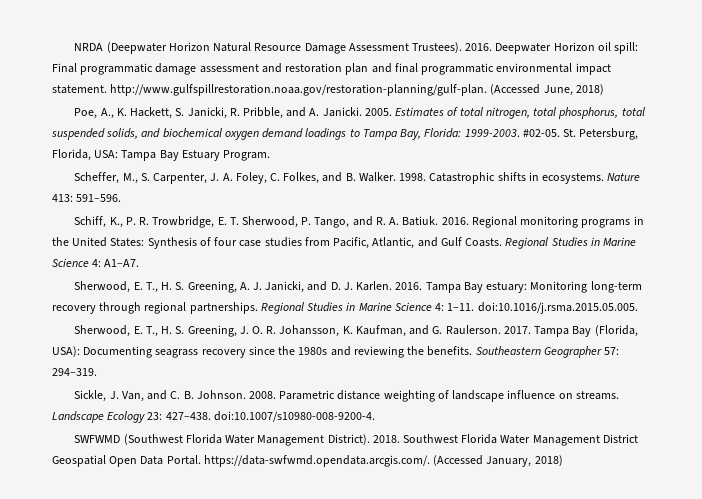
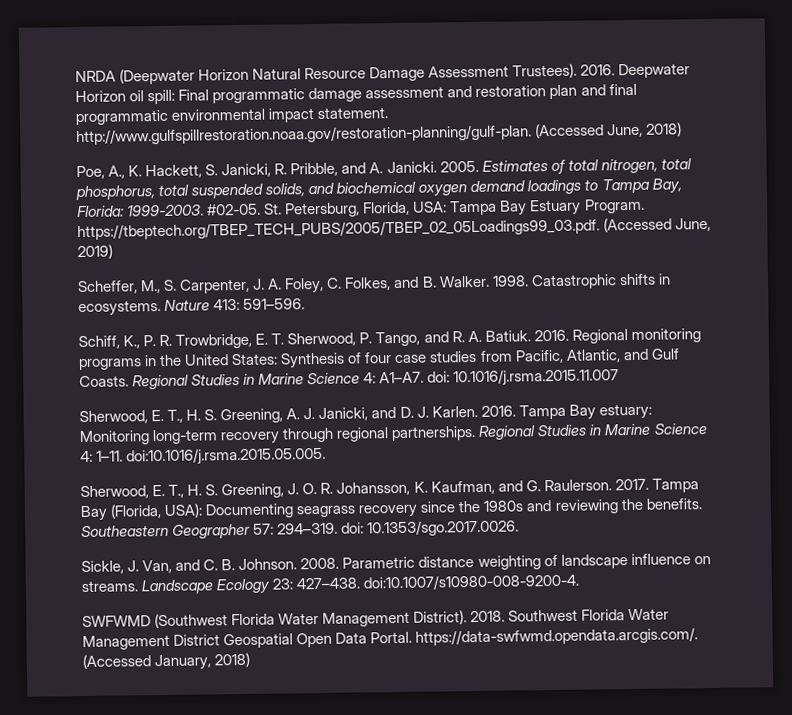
- St. Petersburg, Florida, USA: Tampa Bay Estuary Program.
+ St. Petersburg, Florida, USA: Tampa Bay Estuary Program. https://tbeptech.org/TBEP_TECH_PUBS/2005/TBEP_02_05Loadings99_03.pdf. (Accessed June, 2019)
- Regional Studies in Marine Science 4: A1–A7.
+ Regional Studies in Marine Science 4: A1–A7. doi: 10.1016/j.rsma.2015.11.007
- Southeastern Geographer 57: 294–319.
+ Southeastern Geographer 57: 294–319. doi: 10.1353/sgo.2017.0026.

